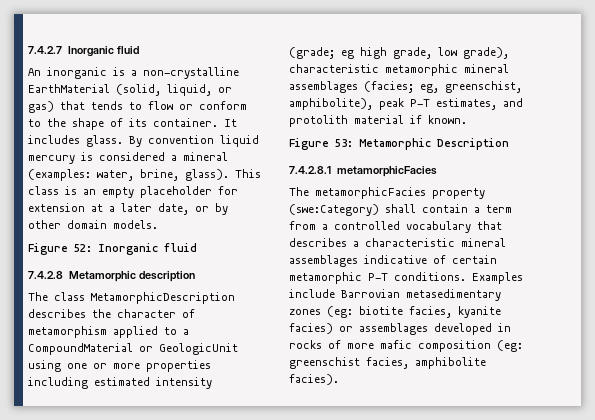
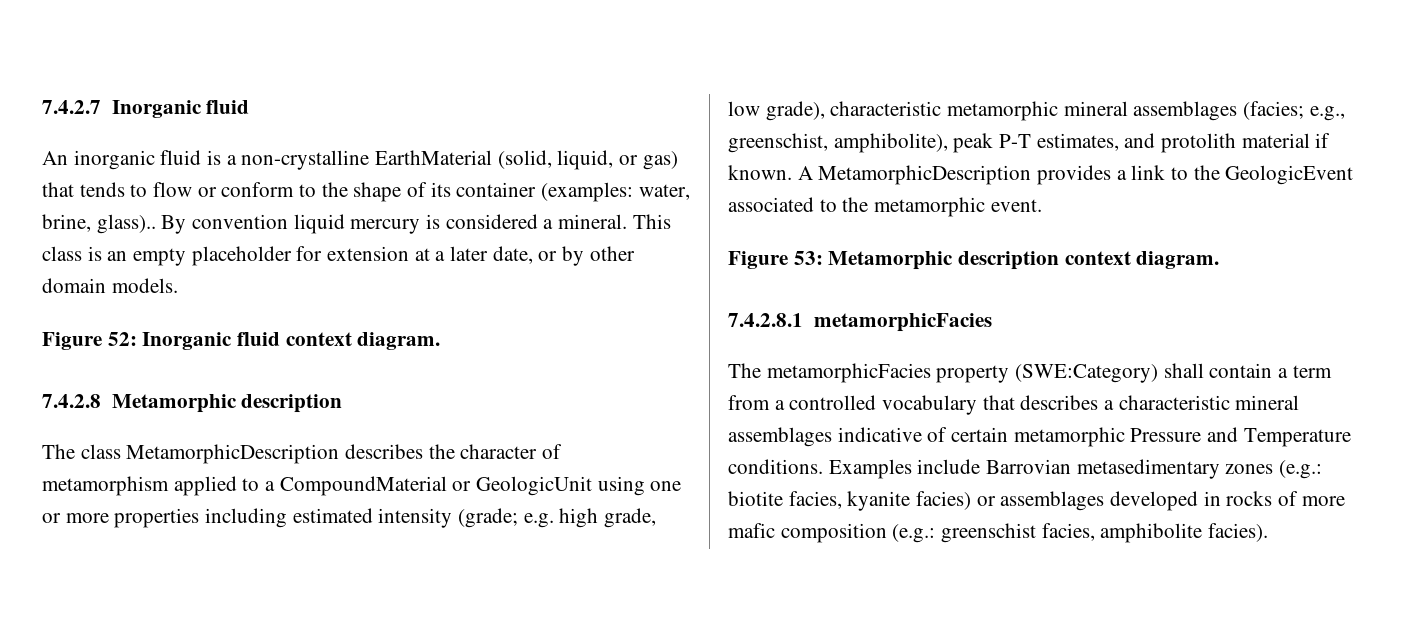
- An inorganic is a non-crystalline EarthMaterial (solid, liquid, or gas) that tends to flow or conform to the shape of its container. It includes glass.
+ An inorganic fluid is a non-crystalline EarthMaterial (solid, liquid, or gas) that tends to flow or conform to the shape of its container (examples: water, brine, glass)..
- By convention liquid mercury is considered a mineral (examples: water, brine, glass).
+ By convention liquid mercury is considered a mineral.
- Figure 52: Inorganic fluid
+ Figure 52: Inorganic fluid context diagram.
- The class MetamorphicDescription describes the character of metamorphism applied to a CompoundMaterial or GeologicUnit using one or more properties including estimated intensity (grade; eg high grade, low grade), characteristic metamorphic mineral assemblages (facies; eg, greenschist, amphibolite), peak P-T estimates, and protolith material if known.
+ The class MetamorphicDescription describes the character of metamorphism applied to a CompoundMaterial or GeologicUnit using one or more properties including estimated intensity (grade; e.g. high grade, low grade), characteristic metamorphic mineral assemblages (facies; e.g., greenschist, amphibolite), peak P-T estimates, and protolith material if known. A MetamorphicDescription provides a link to the GeologicEvent associated to the metamorphic event.
- Figure 53: Metamorphic Description
+ Figure 53: Metamorphic description context diagram.
- The metamorphicFacies property (swe:Category) shall contain a term from a controlled vocabulary that describes a characteristic mineral assemblages indicative of certain metamorphic P-T conditions.
+ The metamorphicFacies property (SWE:Category) shall contain a term from a controlled vocabulary that describes a characteristic mineral assemblages indicative of certain metamorphic Pressure and Temperature conditions.
- Examples include Barrovian metasedimentary zones (eg: biotite facies, kyanite facies) or assemblages developed in rocks of more mafic composition (eg: greenschist facies, amphibolite facies).
+ Examples include Barrovian metasedimentary zones (e.g.: biotite facies, kyanite facies) or assemblages developed in rocks of more mafic composition (e.g.: greenschist facies, amphibolite facies).

